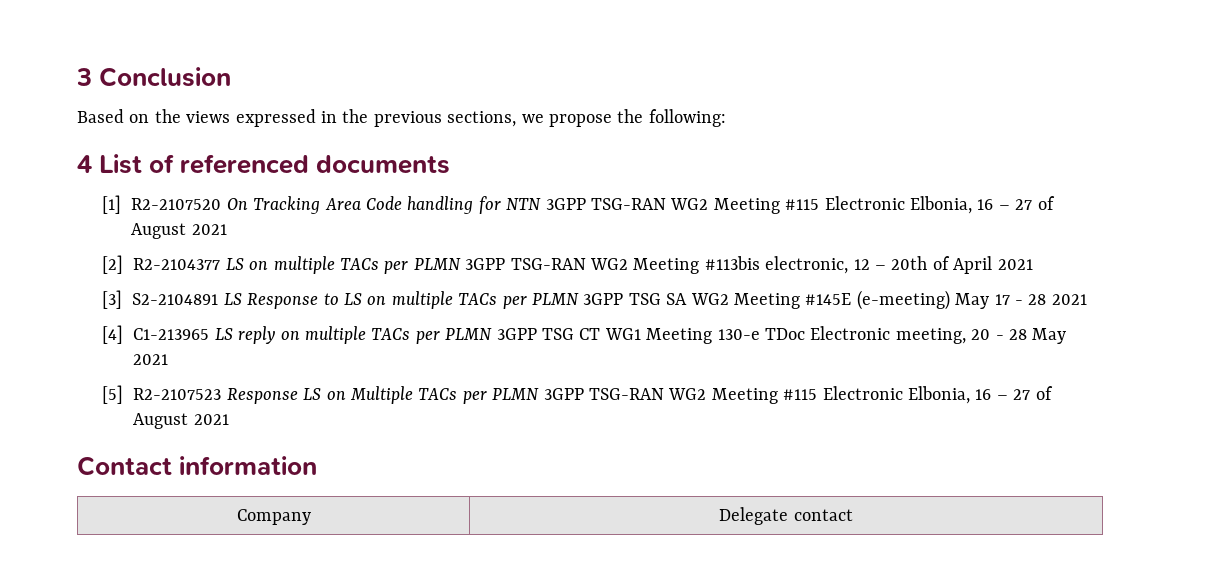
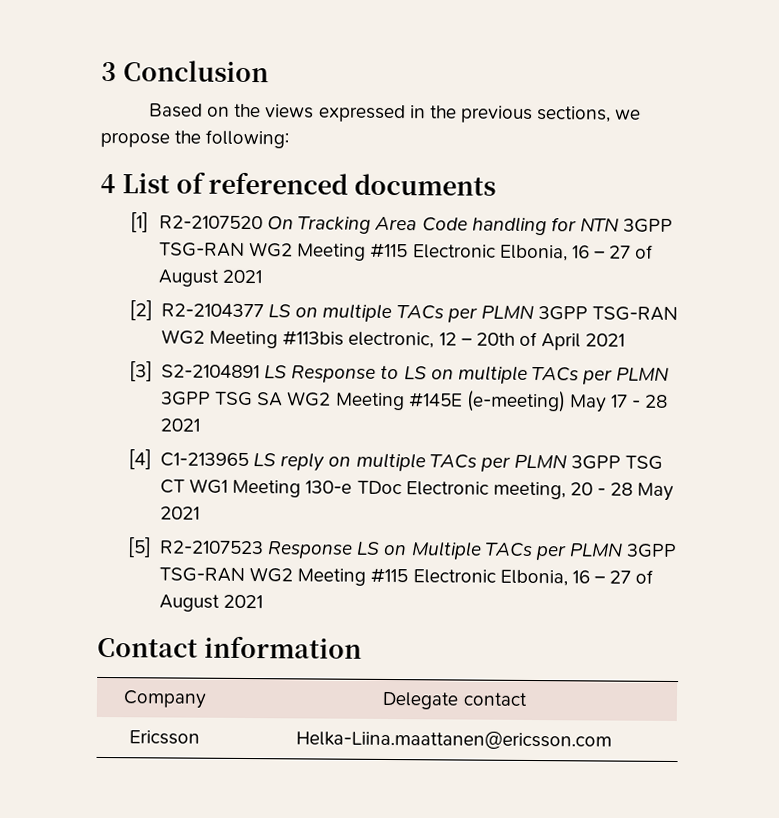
+ Ericsson | Helka-Liina.maattanen@ericsson.com

